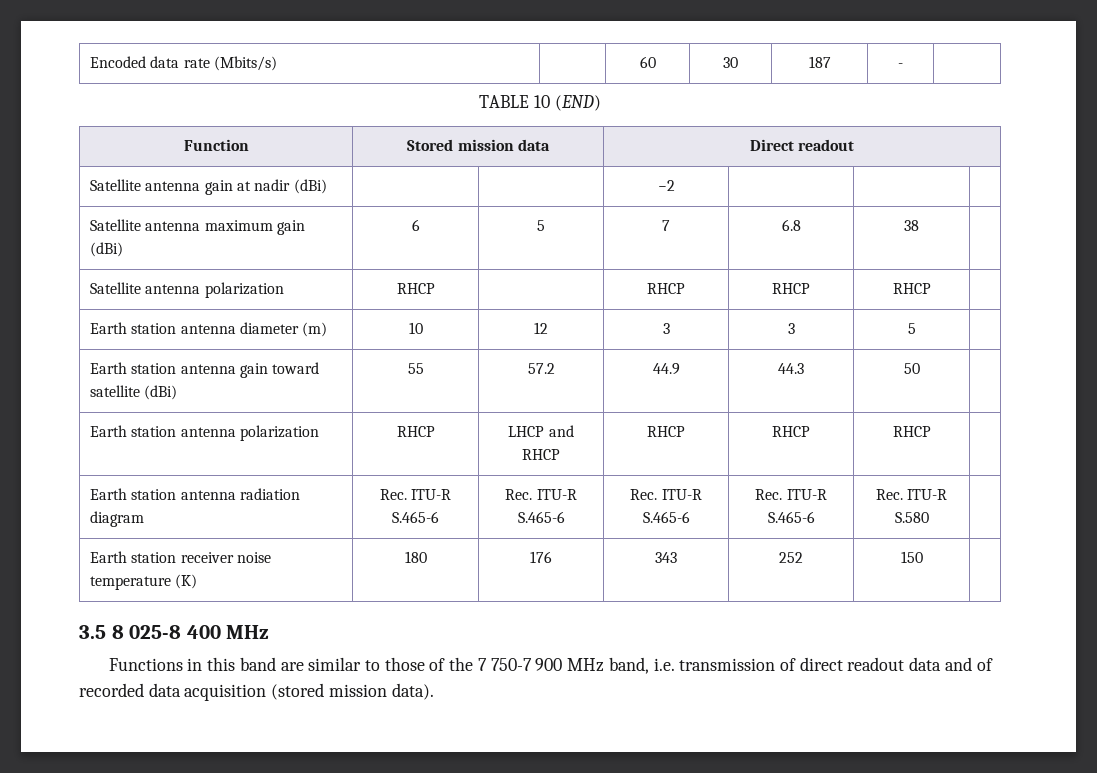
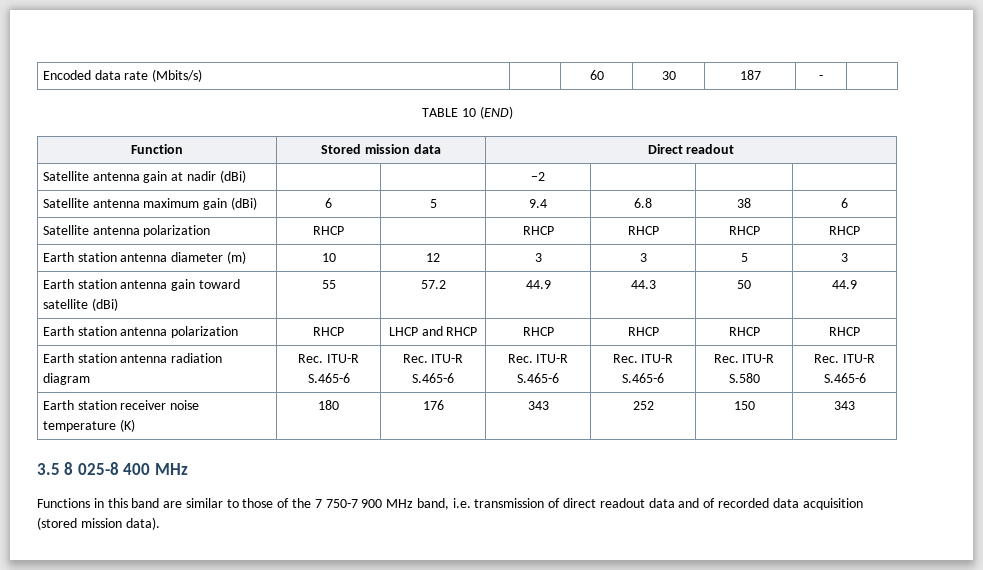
- Satellite antenna maximum gain (dBi) | 6 | 5 | 7 | 6.8 | 38 |
+ Satellite antenna maximum gain (dBi) | 6 | 5 | 9.4 | 6.8 | 38 | 6
- Satellite antenna polarization | RHCP | | RHCP | RHCP | RHCP |
+ Satellite antenna polarization | RHCP | | RHCP | RHCP | RHCP | RHCP
- Earth station antenna diameter (m) | 10 | 12 | 3 | 3 | 5 |
+ Earth station antenna diameter (m) | 10 | 12 | 3 | 3 | 5 | 3
- Earth station antenna gain toward satellite (dBi) | 55 | 57.2 | 44.9 | 44.3 | 50 |
+ Earth station antenna gain toward satellite (dBi) | 55 | 57.2 | 44.9 | 44.3 | 50 | 44.9
- Earth station antenna polarization | RHCP | LHCP and RHCP | RHCP | RHCP | RHCP |
+ Earth station antenna polarization | RHCP | LHCP and RHCP | RHCP | RHCP | RHCP | RHCP
- Earth station antenna radiation diagram | Rec. ITU-R S.465-6 | Rec. ITU-R S.465-6 | Rec. ITU-R S.465-6 | Rec. ITU-R S.465-6 | Rec. ITU-R S.580 |
+ Earth station antenna radiation diagram | Rec. ITU-R S.465-6 | Rec. ITU-R S.465-6 | Rec. ITU-R S.465-6 | Rec. ITU-R S.465-6 | Rec. ITU-R S.580 | Rec. ITU-R S.465-6
- Earth station receiver noise temperature (K) | 180 | 176 | 343 | 252 | 150 |
+ Earth station receiver noise temperature (K) | 180 | 176 | 343 | 252 | 150 | 343

